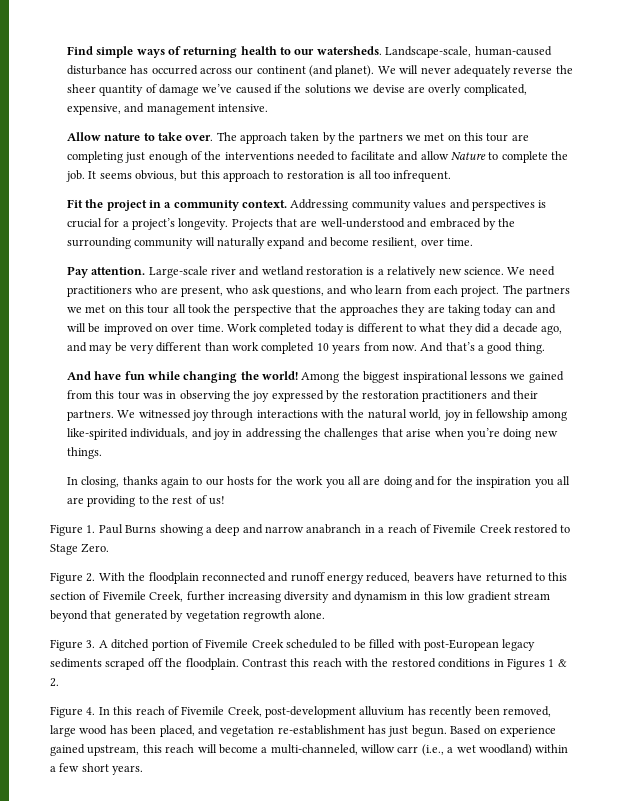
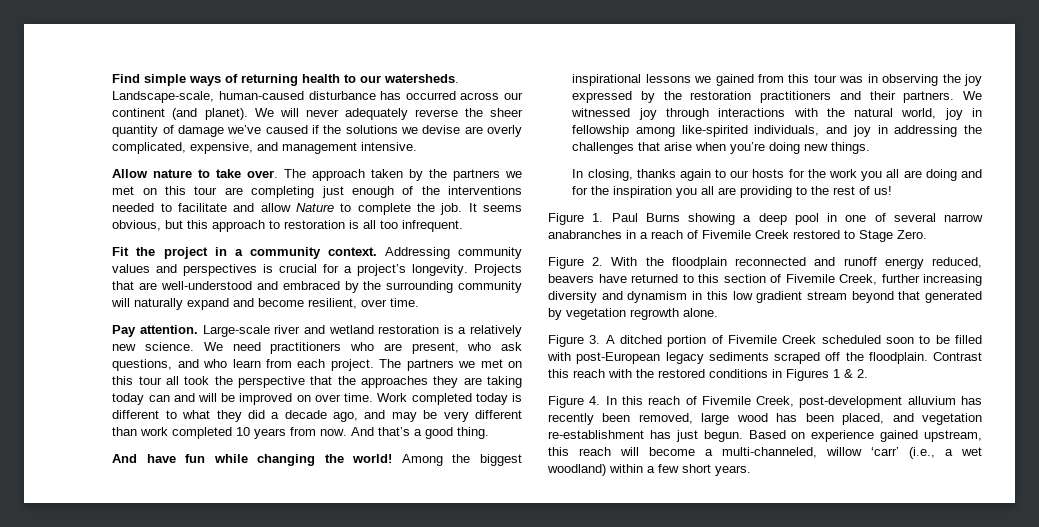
- Figure 1. Paul Burns showing a deep and narrow anabranch in a reach of Fivemile Creek restored to Stage Zero.
+ Figure 1. Paul Burns showing a deep pool in one of several narrow anabranches in a reach of Fivemile Creek restored to Stage Zero.
- Figure 3. A ditched portion of Fivemile Creek scheduled to be filled with post-European legacy sediments scraped off the floodplain.
+ Figure 3. A ditched portion of Fivemile Creek scheduled soon to be filled with post-European legacy sediments scraped off the floodplain.
- Based on experience gained upstream, this reach will become a multi-channeled, willow carr (i.e., a wet woodland) within a few short years.
+ Based on experience gained upstream, this reach will become a multi-channeled, willow ‘carr’ (i.e., a wet woodland) within a few short years.

